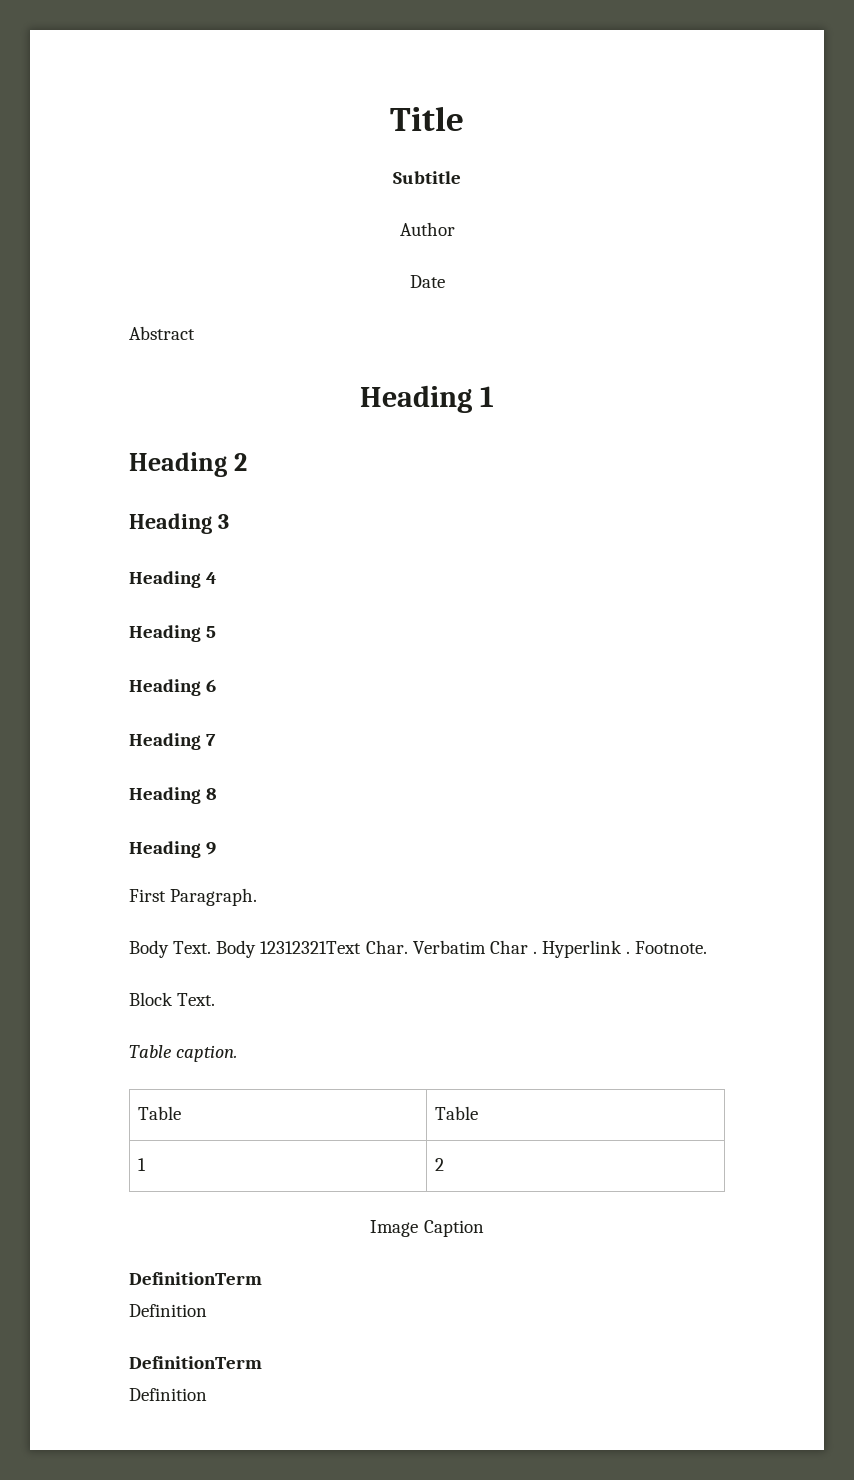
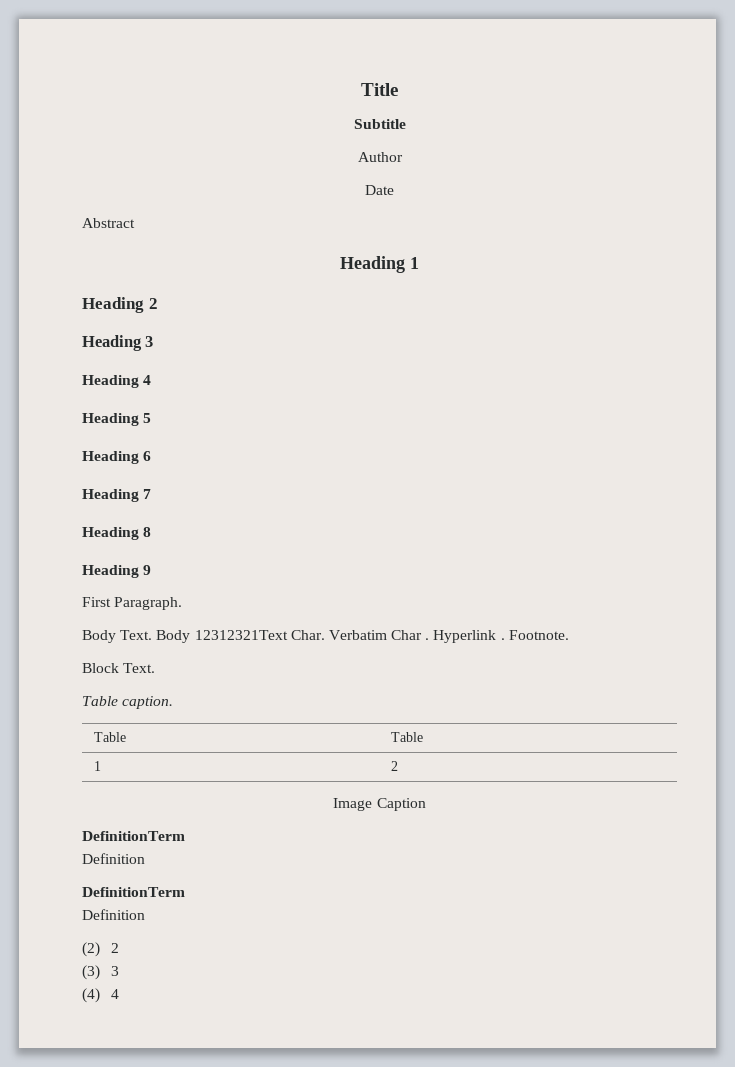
+ (2) 2
+ (3) 3
+ (4) 4

